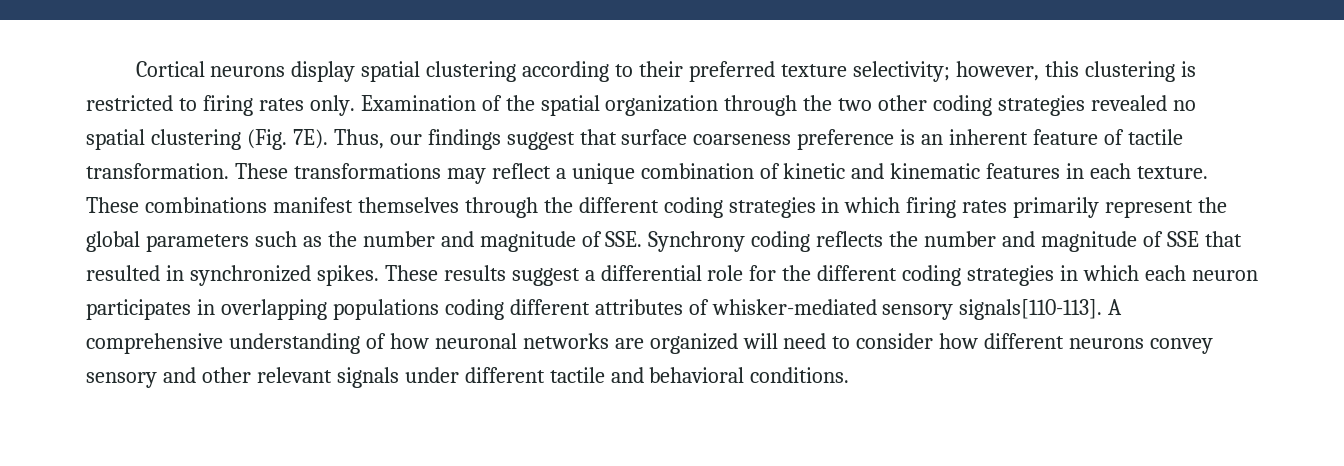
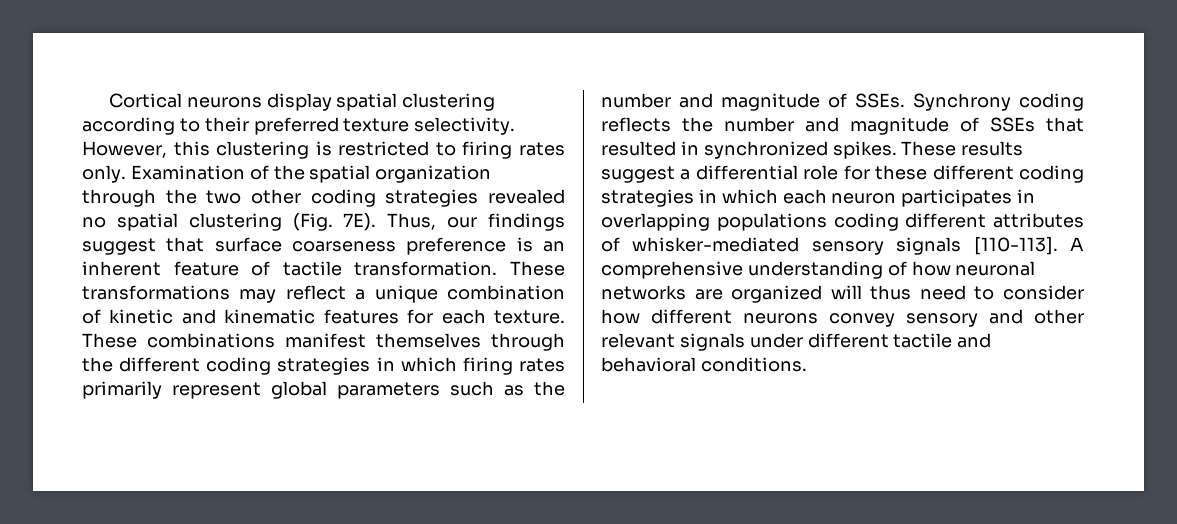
- Cortical neurons display spatial clustering according to their preferred texture selectivity; however, this clustering is restricted to firing rates only.
+ Cortical neurons display spatial clustering according to their preferred texture selectivity. However, this clustering is restricted to firing rates only.
- These transformations may reflect a unique combination of kinetic and kinematic features in each texture.
+ These transformations may reflect a unique combination of kinetic and kinematic features for each texture.
- These combinations manifest themselves through the different coding strategies in which firing rates primarily represent the global parameters such as the number and magnitude of SSE. Synchrony coding reflects the number and magnitude of SSE that resulted in synchronized spikes.
+ These combinations manifest themselves through the different coding strategies in which firing rates primarily represent global parameters such as the number and magnitude of SSEs. Synchrony coding reflects the number and magnitude of SSEs that resulted in synchronized spikes.
- These results suggest a differential role for the different coding strategies in which each neuron participates in overlapping populations coding different attributes of whisker-mediated sensory signals[110-113].
+ These results suggest a differential role for these different coding strategies in which each neuron participates in overlapping populations coding different attributes of whisker-mediated sensory signals [110-113].
- A comprehensive understanding of how neuronal networks are organized will need to consider how different neurons convey sensory and other relevant signals under different tactile and behavioral conditions.
+ A comprehensive understanding of how neuronal networks are organized will thus need to consider how different neurons convey sensory and other relevant signals under different tactile and behavioral conditions.

